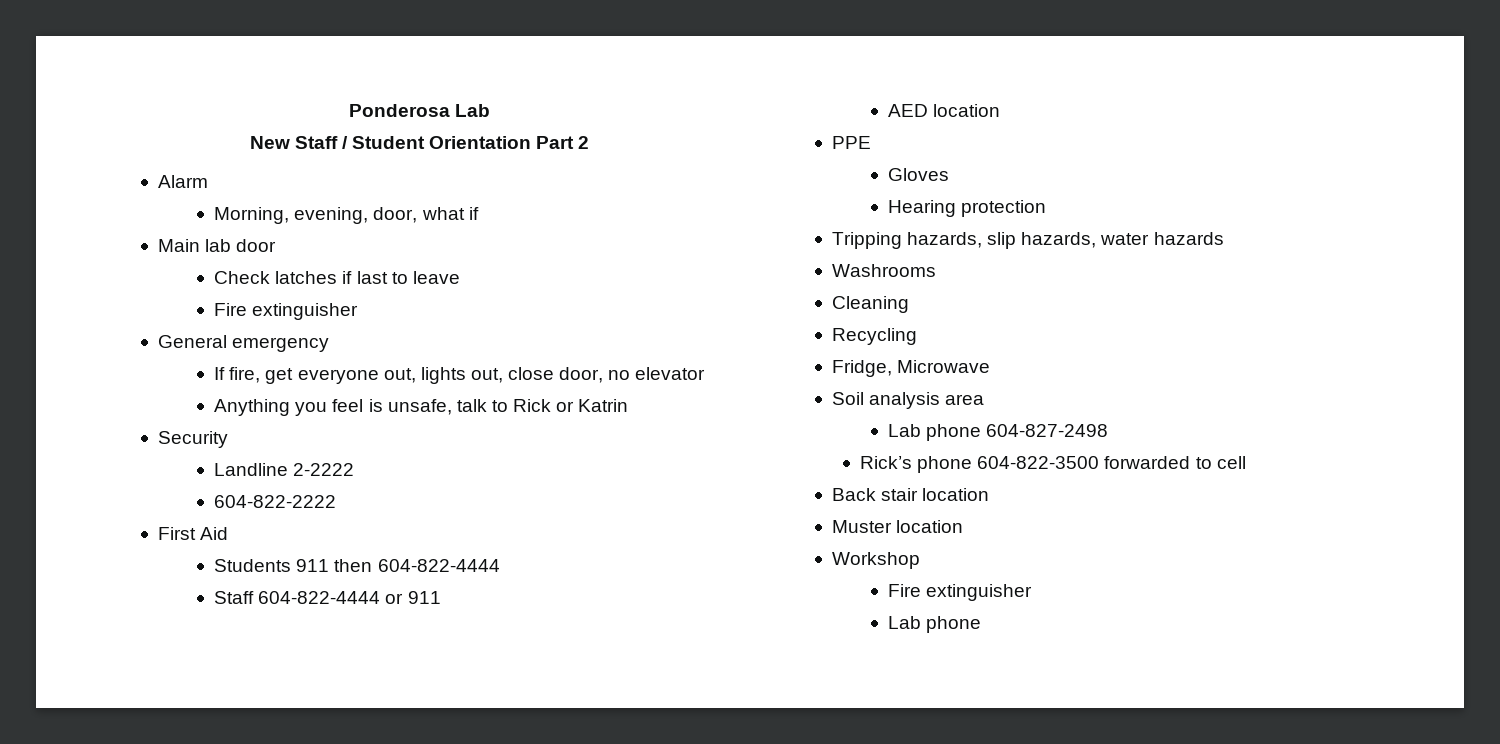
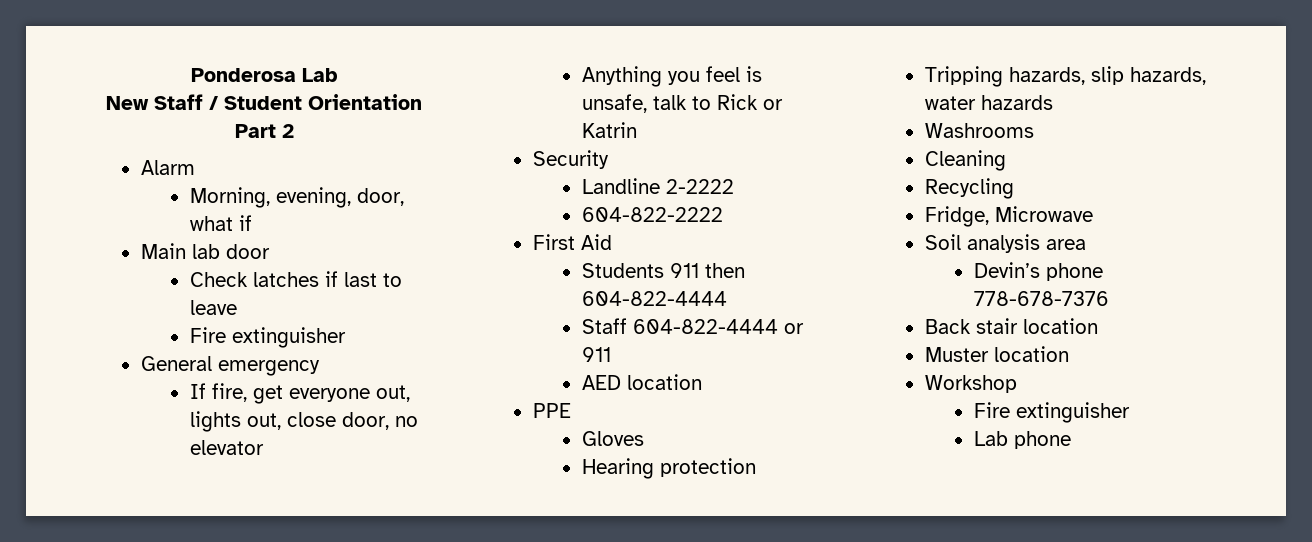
- Lab phone 604-827-2498
- Rick’s phone 604-822-3500 forwarded to cell
+ Devin’s phone 778-678-7376

